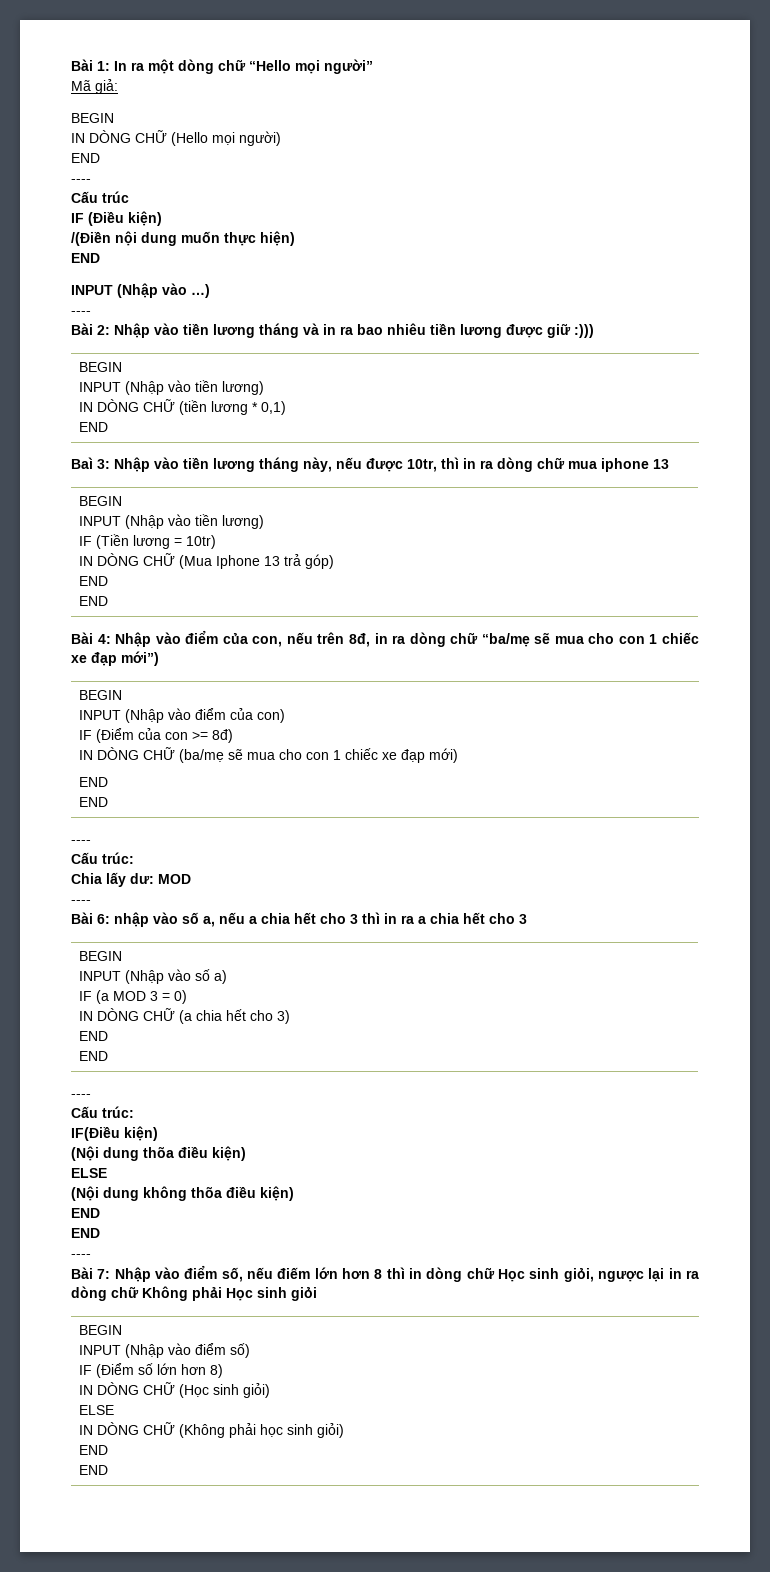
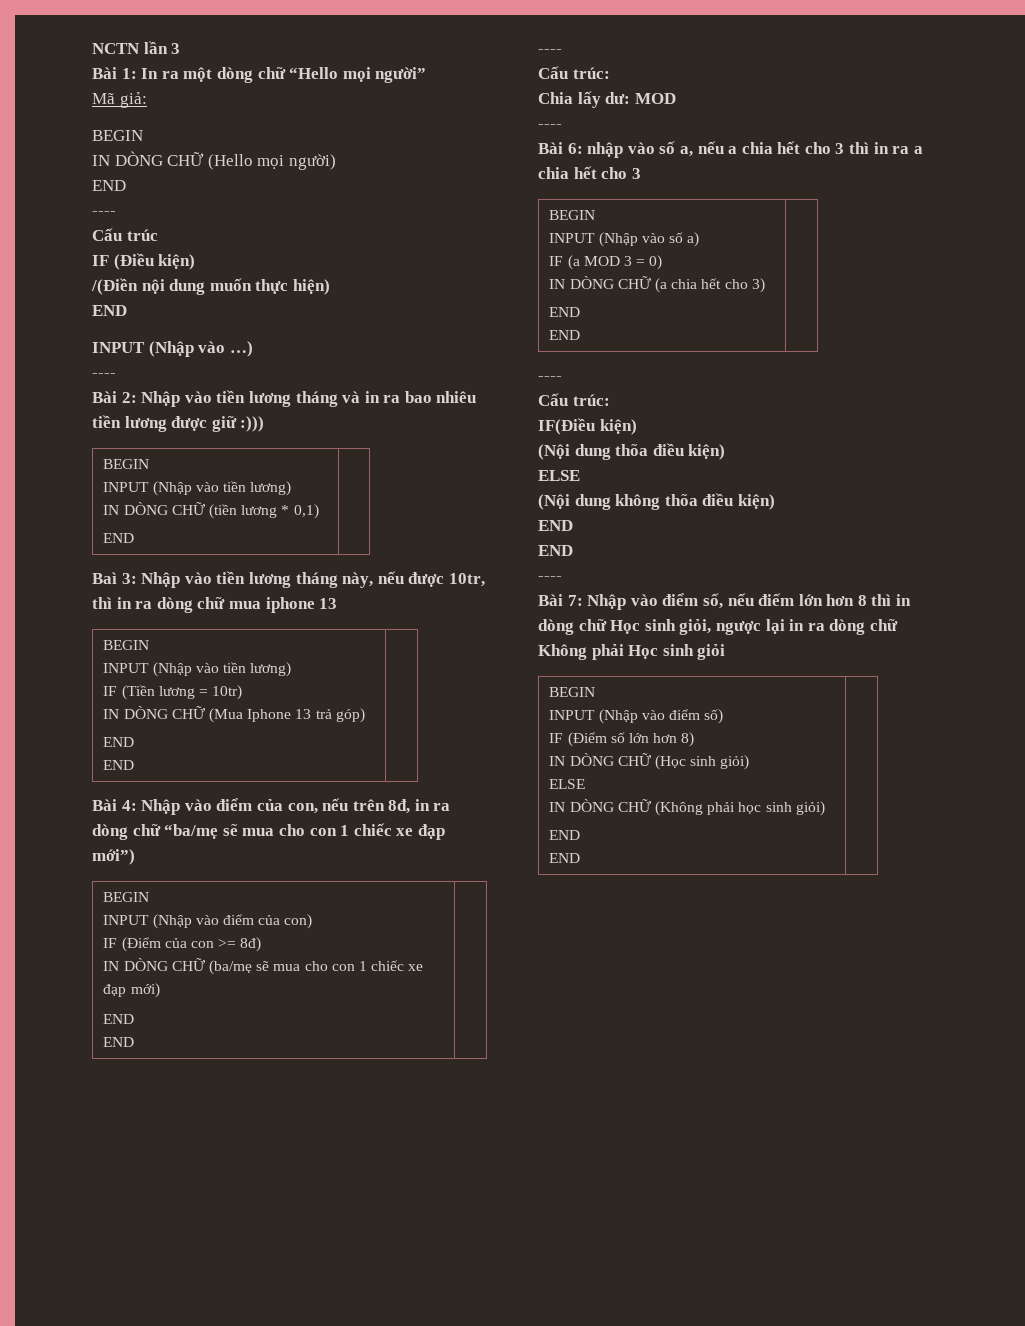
+ NCTN lần 3

